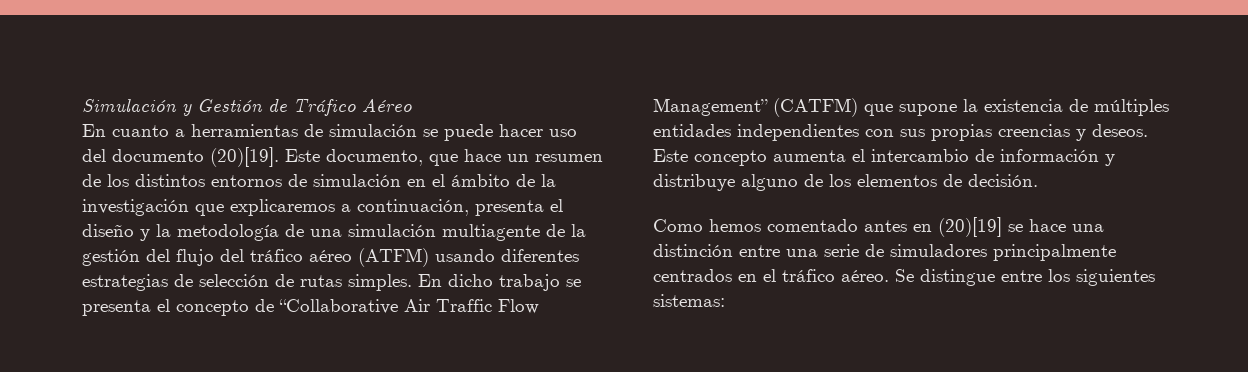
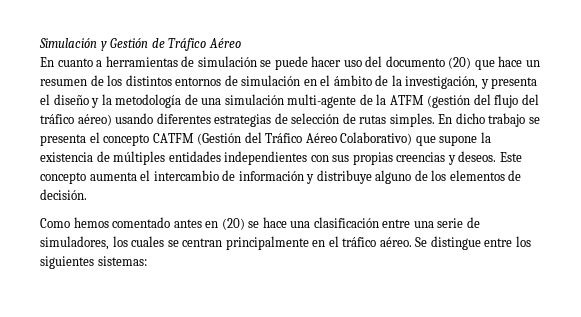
- En cuanto a herramientas de simulación se puede hacer uso del documento (20)[19]. Este documento, que hace un resumen de los distintos entornos de simulación en el ámbito de la investigación que explicaremos a continuación, presenta el diseño y la metodología de una simulación multiagente de la gestión del flujo del tráfico aéreo (ATFM) usando diferentes estrategias de selección de rutas simples.
+ En cuanto a herramientas de simulación se puede hacer uso del documento (20) que hace un resumen de los distintos entornos de simulación en el ámbito de la investigación, y presenta el diseño y la metodología de una simulación multi-agente de la ATFM (gestión del flujo del tráfico aéreo) usando diferentes estrategias de selección de rutas simples.
- En dicho trabajo se presenta el concepto de “Collaborative Air Traffic Flow Management” (CATFM) que supone la existencia de múltiples entidades independientes con sus propias creencias y deseos.
+ En dicho trabajo se presenta el concepto CATFM (Gestión del Tráfico Aéreo Colaborativo) que supone la existencia de múltiples entidades independientes con sus propias creencias y deseos.
- Como hemos comentado antes en (20)[19] se hace una distinción entre una serie de simuladores principalmente centrados en el tráfico aéreo.
+ Como hemos comentado antes en (20) se hace una clasificación entre una serie de simuladores, los cuales se centran principalmente en el tráfico aéreo.

